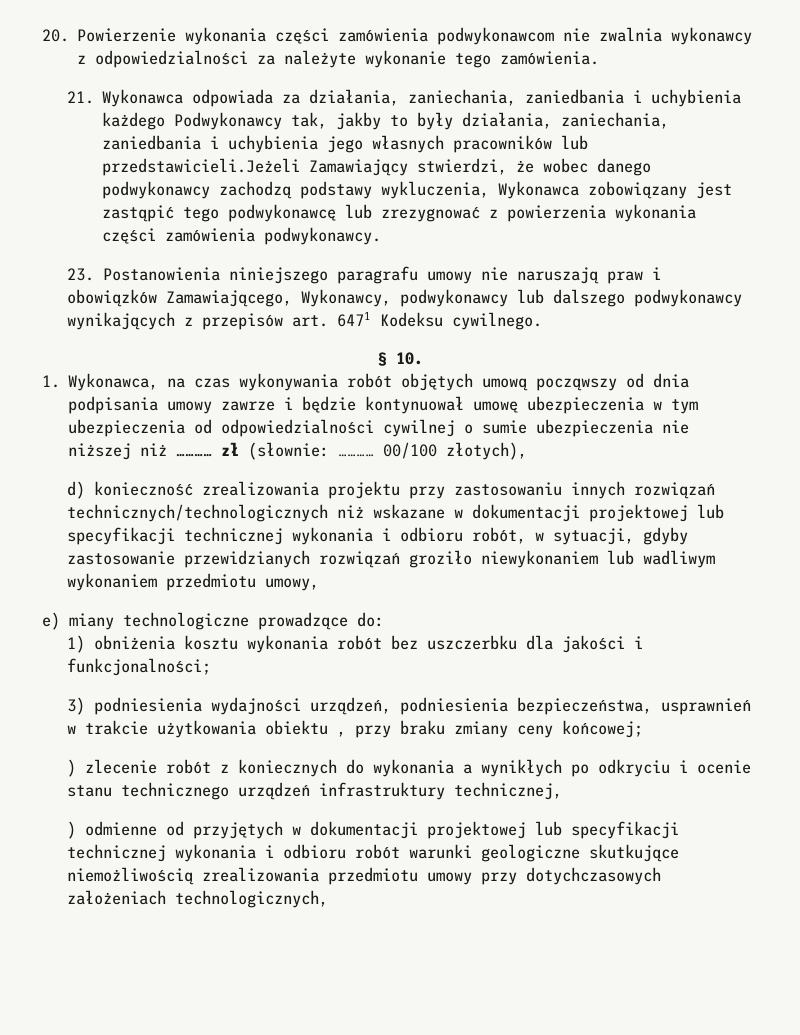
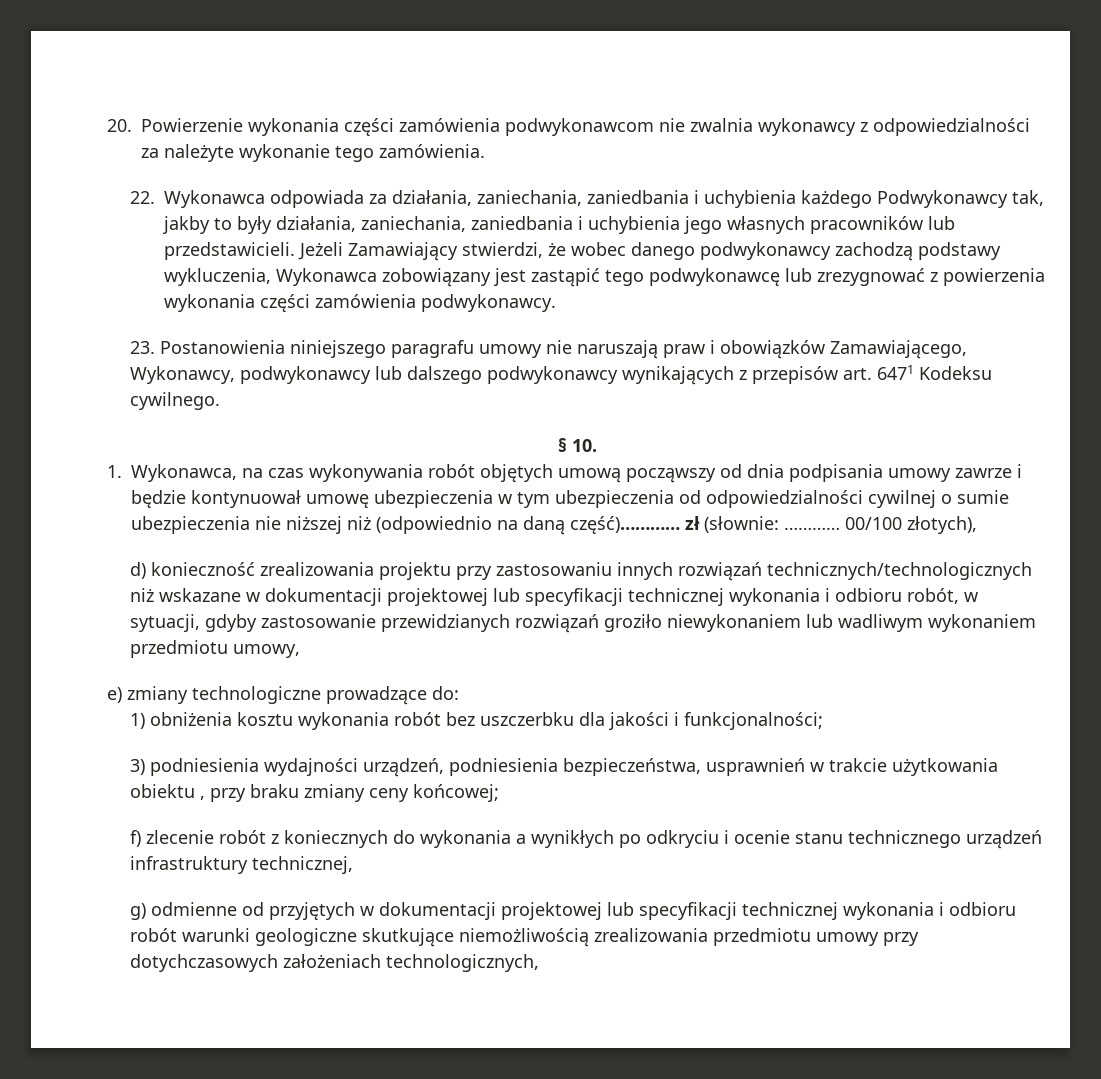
- 21. Wykonawca odpowiada za działania, zaniechania, zaniedbania i uchybienia każdego Podwykonawcy tak, jakby to były działania, zaniechania, zaniedbania i uchybienia jego własnych pracowników lub przedstawicieli.Jeżeli Zamawiający stwierdzi, że wobec danego podwykonawcy zachodzą podstawy wykluczenia, Wykonawca zobowiązany jest zastąpić tego podwykonawcę lub zrezygnować z powierzenia wykonania części zamówienia podwykonawcy.
+ 22. Wykonawca odpowiada za działania, zaniechania, zaniedbania i uchybienia każdego Podwykonawcy tak, jakby to były działania, zaniechania, zaniedbania i uchybienia jego własnych pracowników lub przedstawicieli. Jeżeli Zamawiający stwierdzi, że wobec danego podwykonawcy zachodzą podstawy wykluczenia, Wykonawca zobowiązany jest zastąpić tego podwykonawcę lub zrezygnować z powierzenia wykonania części zamówienia podwykonawcy.
- 1. Wykonawca, na czas wykonywania robót objętych umową począwszy od dnia podpisania umowy zawrze i będzie kontynuował umowę ubezpieczenia w tym ubezpieczenia od odpowiedzialności cywilnej o sumie ubezpieczenia nie niższej niż ………… zł (słownie: …………
+ 1. Wykonawca, na czas wykonywania robót objętych umową począwszy od dnia podpisania umowy zawrze i będzie kontynuował umowę ubezpieczenia w tym ubezpieczenia od odpowiedzialności cywilnej o sumie ubezpieczenia nie niższej niż (odpowiednio na daną część)………… zł (słownie: …………
- e) miany technologiczne prowadzące do:
+ e) zmiany technologiczne prowadzące do:
- ) zlecenie robót z koniecznych do wykonania a wynikłych po odkryciu i ocenie stanu technicznego urządzeń infrastruktury technicznej,
+ f) zlecenie robót z koniecznych do wykonania a wynikłych po odkryciu i ocenie stanu technicznego urządzeń infrastruktury technicznej,
- ) odmienne od przyjętych w dokumentacji projektowej lub specyfikacji technicznej wykonania i odbioru robót warunki geologiczne skutkujące niemożliwością zrealizowania przedmiotu umowy przy dotychczasowych założeniach technologicznych,
+ g) odmienne od przyjętych w dokumentacji projektowej lub specyfikacji technicznej wykonania i odbioru robót warunki geologiczne skutkujące niemożliwością zrealizowania przedmiotu umowy przy dotychczasowych założeniach technologicznych,

